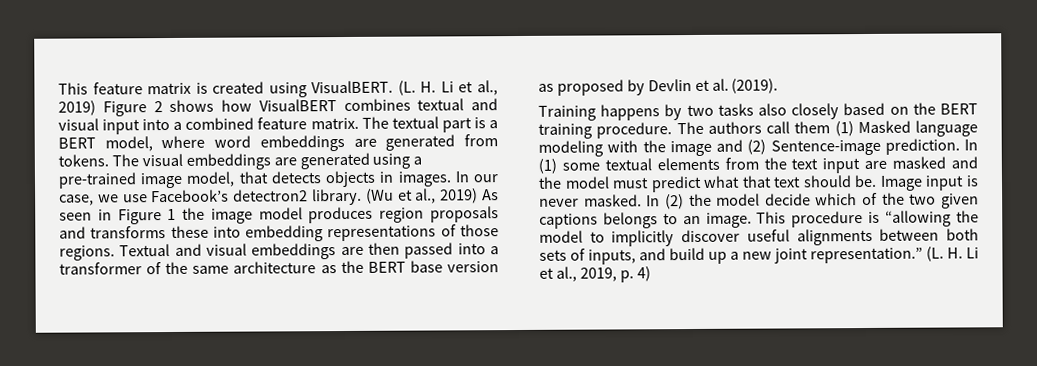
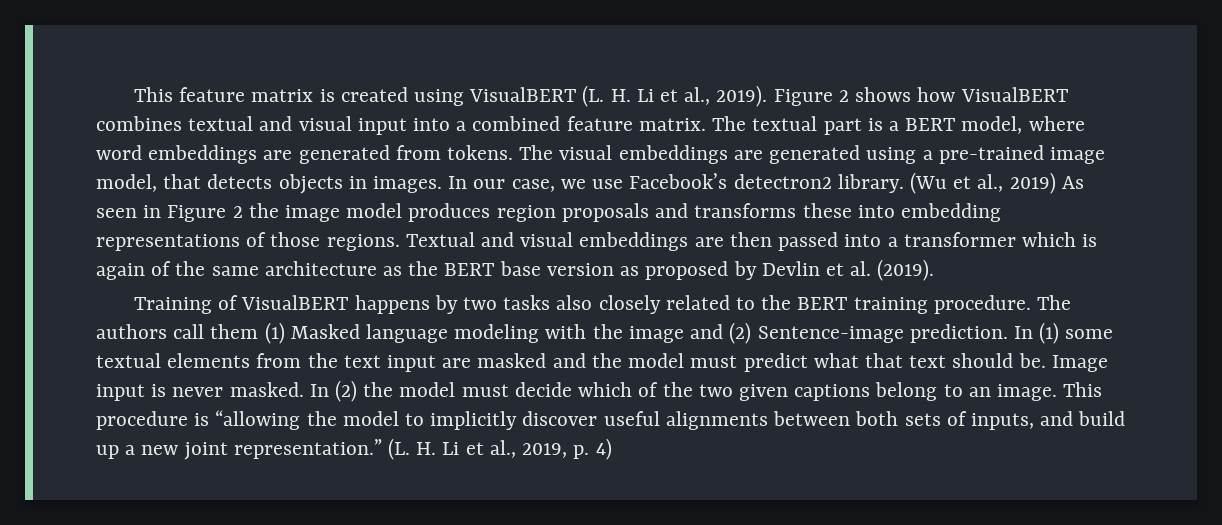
- This feature matrix is created using VisualBERT. (L. H. Li et al., 2019) Figure 2 shows how VisualBERT combines textual and visual input into a combined feature matrix.
+ This feature matrix is created using VisualBERT (L. H. Li et al., 2019). Figure 2 shows how VisualBERT combines textual and visual input into a combined feature matrix.
- (Wu et al., 2019) As seen in Figure 1 the image model produces region proposals and transforms these into embedding representations of those regions.
+ (Wu et al., 2019) As seen in Figure 2 the image model produces region proposals and transforms these into embedding representations of those regions.
- Textual and visual embeddings are then passed into a transformer of the same architecture as the BERT base version as proposed by Devlin et al. (2019).
+ Textual and visual embeddings are then passed into a transformer which is again of the same architecture as the BERT base version as proposed by Devlin et al. (2019).
- Training happens by two tasks also closely based on the BERT training procedure.
+ Training of VisualBERT happens by two tasks also closely related to the BERT training procedure.
- In (2) the model decide which of the two given captions belongs to an image.
+ In (2) the model must decide which of the two given captions belong to an image.

